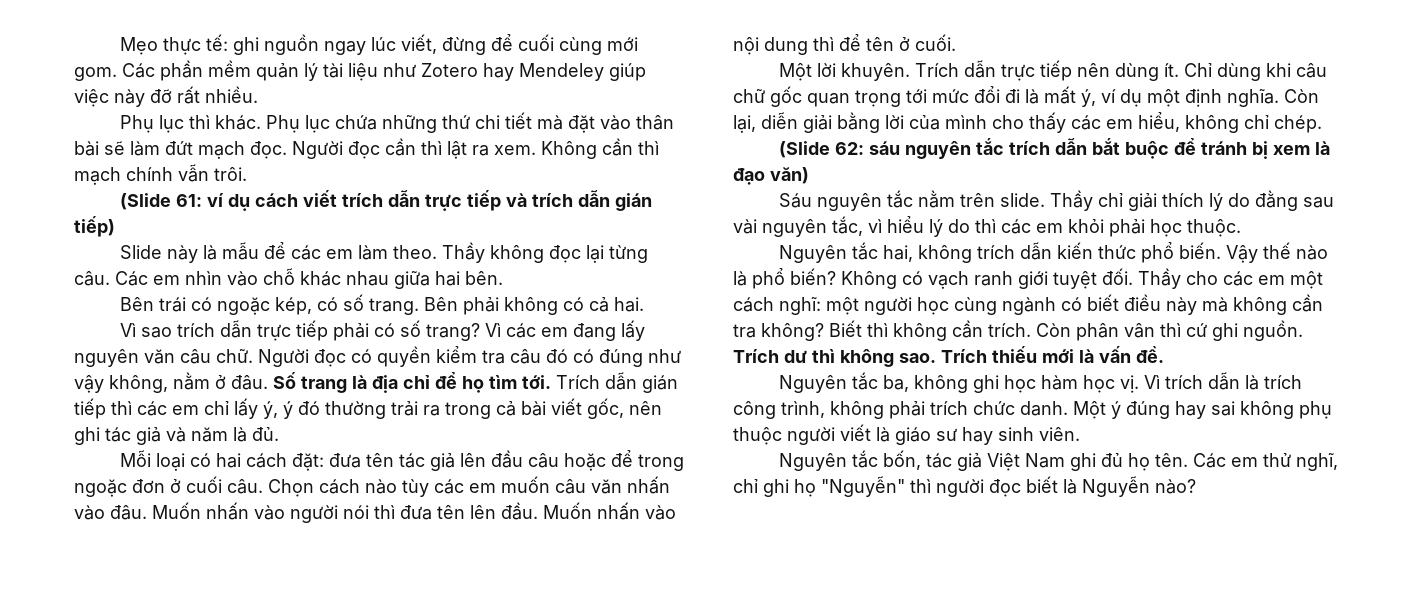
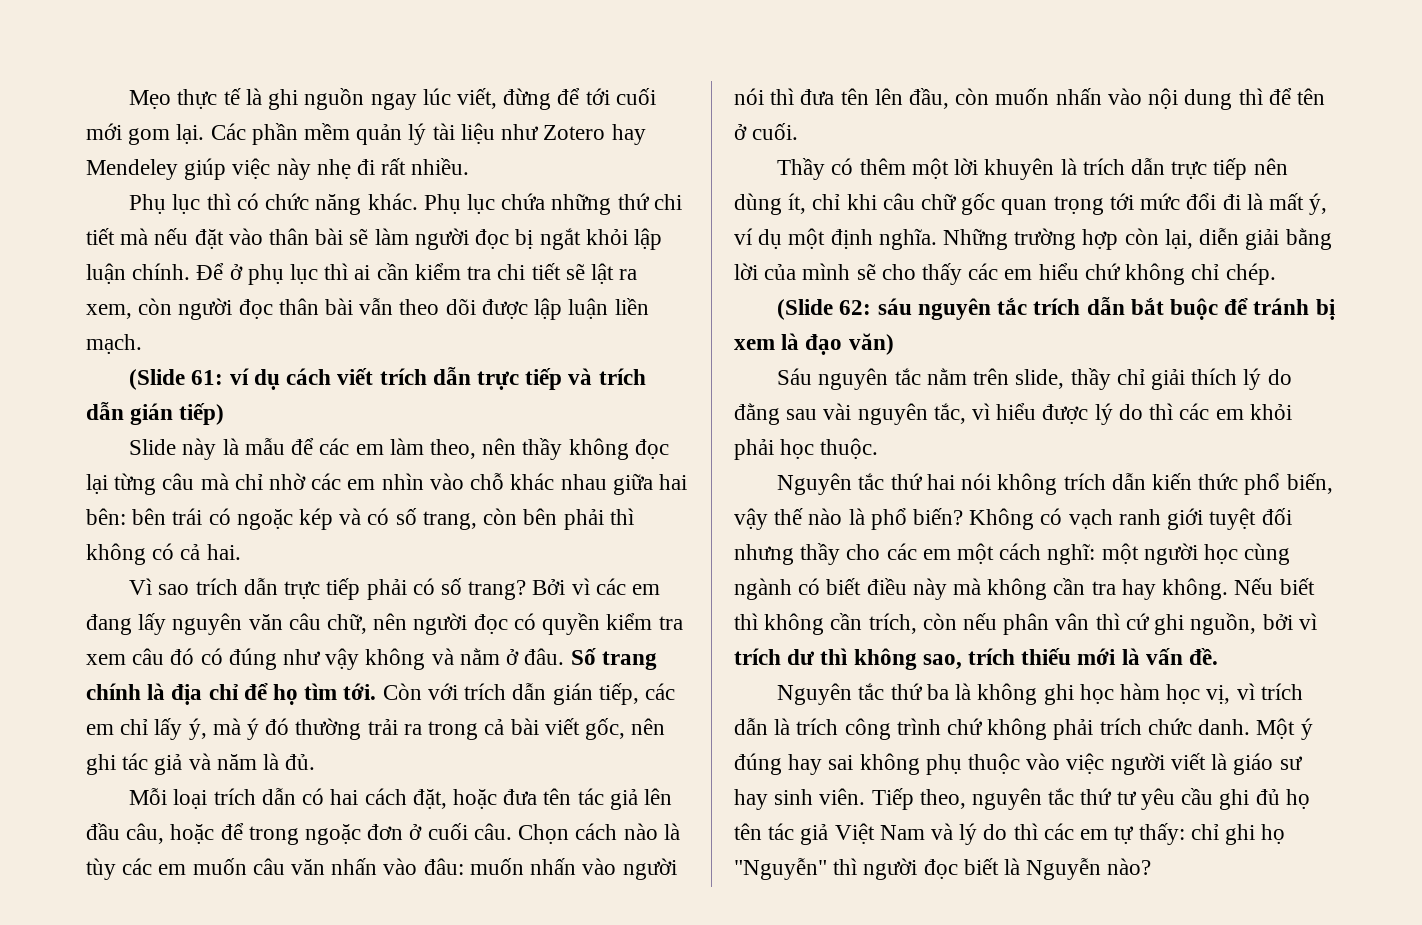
- Mẹo thực tế: ghi nguồn ngay lúc viết, đừng để cuối cùng mới gom.
+ Mẹo thực tế là ghi nguồn ngay lúc viết, đừng để tới cuối mới gom lại.
- Các phần mềm quản lý tài liệu như Zotero hay Mendeley giúp việc này đỡ rất nhiều.
+ Các phần mềm quản lý tài liệu như Zotero hay Mendeley giúp việc này nhẹ đi rất nhiều.
- Phụ lục thì khác.
+ Phụ lục thì có chức năng khác.
- Phụ lục chứa những thứ chi tiết mà đặt vào thân bài sẽ làm đứt mạch đọc. Người đọc cần thì lật ra xem. Không cần thì mạch chính vẫn trôi.
+ Phụ lục chứa những thứ chi tiết mà nếu đặt vào thân bài sẽ làm người đọc bị ngắt khỏi lập luận chính. Để ở phụ lục thì ai cần kiểm tra chi tiết sẽ lật ra xem, còn người đọc thân bài vẫn theo dõi được lập luận liền mạch.
- Slide này là mẫu để các em làm theo. Thầy không đọc lại từng câu. Các em nhìn vào chỗ khác nhau giữa hai bên.
- Bên trái có ngoặc kép, có số trang. Bên phải không có cả hai.
+ Slide này là mẫu để các em làm theo, nên thầy không đọc lại từng câu mà chỉ nhờ các em nhìn vào chỗ khác nhau giữa hai bên: bên trái có ngoặc kép và có số trang, còn bên phải thì không có cả hai.
- Vì các em đang lấy nguyên văn câu chữ. Người đọc có quyền kiểm tra câu đó có đúng như vậy không, nằm ở đâu.
+ Bởi vì các em đang lấy nguyên văn câu chữ, nên người đọc có quyền kiểm tra xem câu đó có đúng như vậy không và nằm ở đâu.
- Số trang là địa chỉ để họ tìm tới.
+ Số trang chính là địa chỉ để họ tìm tới.
- Trích dẫn gián tiếp thì các em chỉ lấy ý, ý đó thường trải ra trong cả bài viết gốc, nên ghi tác giả và năm là đủ.
+ Còn với trích dẫn gián tiếp, các em chỉ lấy ý, mà ý đó thường trải ra trong cả bài viết gốc, nên ghi tác giả và năm là đủ.
- Mỗi loại có hai cách đặt: đưa tên tác giả lên đầu câu hoặc để trong ngoặc đơn ở cuối câu.
+ Mỗi loại trích dẫn có hai cách đặt, hoặc đưa tên tác giả lên đầu câu, hoặc để trong ngoặc đơn ở cuối câu.
- Chọn cách nào tùy các em muốn câu văn nhấn vào đâu. Muốn nhấn vào người nói thì đưa tên lên đầu. Muốn nhấn vào nội dung thì để tên ở cuối.
+ Chọn cách nào là tùy các em muốn câu văn nhấn vào đâu: muốn nhấn vào người nói thì đưa tên lên đầu, còn muốn nhấn vào nội dung thì để tên ở cuối.
- Một lời khuyên. Trích dẫn trực tiếp nên dùng ít. Chỉ dùng khi câu chữ gốc quan trọng tới mức đổi đi là mất ý, ví dụ một định nghĩa.
+ Thầy có thêm một lời khuyên là trích dẫn trực tiếp nên dùng ít, chỉ khi câu chữ gốc quan trọng tới mức đổi đi là mất ý, ví dụ một định nghĩa.
- Còn lại, diễn giải bằng lời của mình cho thấy các em hiểu, không chỉ chép.
+ Những trường hợp còn lại, diễn giải bằng lời của mình sẽ cho thấy các em hiểu chứ không chỉ chép.
- Sáu nguyên tắc nằm trên slide. Thầy chỉ giải thích lý do đằng sau vài nguyên tắc, vì hiểu lý do thì các em khỏi phải học thuộc.
+ Sáu nguyên tắc nằm trên slide, thầy chỉ giải thích lý do đằng sau vài nguyên tắc, vì hiểu được lý do thì các em khỏi phải học thuộc.
- Nguyên tắc hai, không trích dẫn kiến thức phổ biến. Vậy thế nào là phổ biến?
+ Nguyên tắc thứ hai nói không trích dẫn kiến thức phổ biến, vậy thế nào là phổ biến?
- Không có vạch ranh giới tuyệt đối. Thầy cho các em một cách nghĩ: một người học cùng ngành có biết điều này mà không cần tra không? Biết thì không cần trích. Còn phân vân thì cứ ghi nguồn. Trích dư thì không sao. Trích thiếu mới là vấn đề.
+ Không có vạch ranh giới tuyệt đối nhưng thầy cho các em một cách nghĩ: một người học cùng ngành có biết điều này mà không cần tra hay không. Nếu biết thì không cần trích, còn nếu phân vân thì cứ ghi nguồn, bởi vì trích dư thì không sao, trích thiếu mới là vấn đề.
- Nguyên tắc ba, không ghi học hàm học vị. Vì trích dẫn là trích công trình, không phải trích chức danh.
+ Nguyên tắc thứ ba là không ghi học hàm học vị, vì trích dẫn là trích công trình chứ không phải trích chức danh.
- Một ý đúng hay sai không phụ thuộc người viết là giáo sư hay sinh viên.
- Nguyên tắc bốn, tác giả Việt Nam ghi đủ họ tên. Các em thử nghĩ, chỉ ghi họ "Nguyễn" thì người đọc biết là Nguyễn nào?
+ Một ý đúng hay sai không phụ thuộc vào việc người viết là giáo sư hay sinh viên. Tiếp theo, nguyên tắc thứ tư yêu cầu ghi đủ họ tên tác giả Việt Nam và lý do thì các em tự thấy: chỉ ghi họ "Nguyễn" thì người đọc biết là Nguyễn nào?

